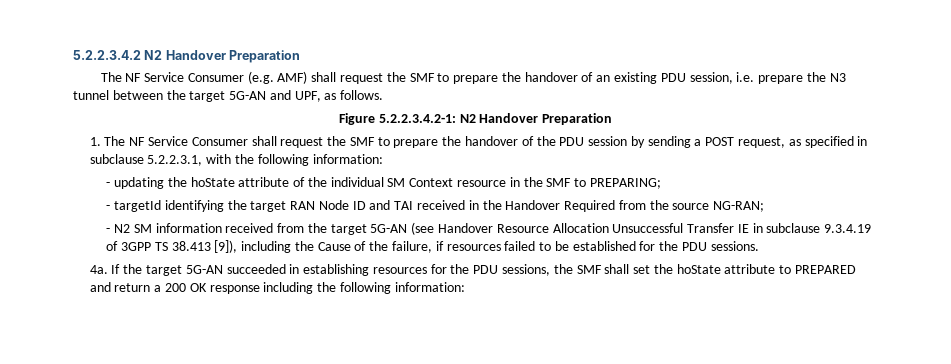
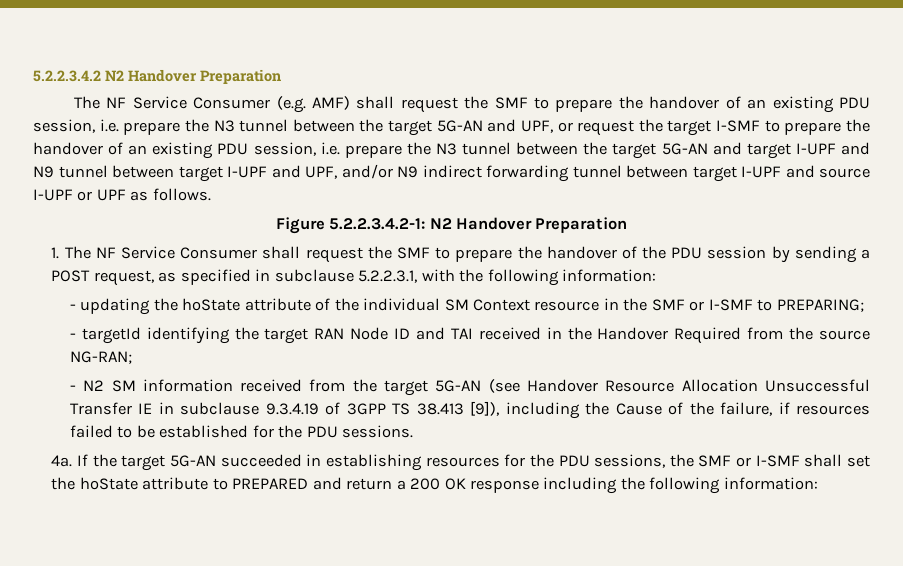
- The NF Service Consumer (e.g. AMF) shall request the SMF to prepare the handover of an existing PDU session, i.e. prepare the N3 tunnel between the target 5G-AN and UPF, as follows.
+ The NF Service Consumer (e.g. AMF) shall request the SMF to prepare the handover of an existing PDU session, i.e. prepare the N3 tunnel between the target 5G-AN and UPF, or request the target I-SMF to prepare the handover of an existing PDU session, i.e. prepare the N3 tunnel between the target 5G-AN and target I-UPF and N9 tunnel between target I-UPF and UPF, and/or N9 indirect forwarding tunnel between target I-UPF and source I-UPF or UPF as follows.
- - updating the hoState attribute of the individual SM Context resource in the SMF to PREPARING;
+ - updating the hoState attribute of the individual SM Context resource in the SMF or I-SMF to PREPARING;
- If the target 5G-AN succeeded in establishing resources for the PDU sessions, the SMF shall set the hoState attribute to PREPARED and return a 200 OK response including the following information:
+ If the target 5G-AN succeeded in establishing resources for the PDU sessions, the SMF or I-SMF shall set the hoState attribute to PREPARED and return a 200 OK response including the following information:

